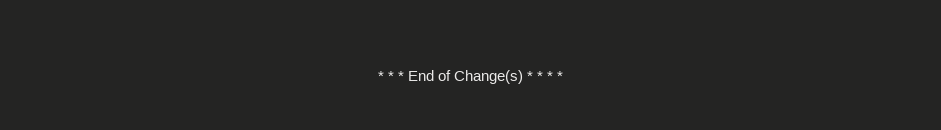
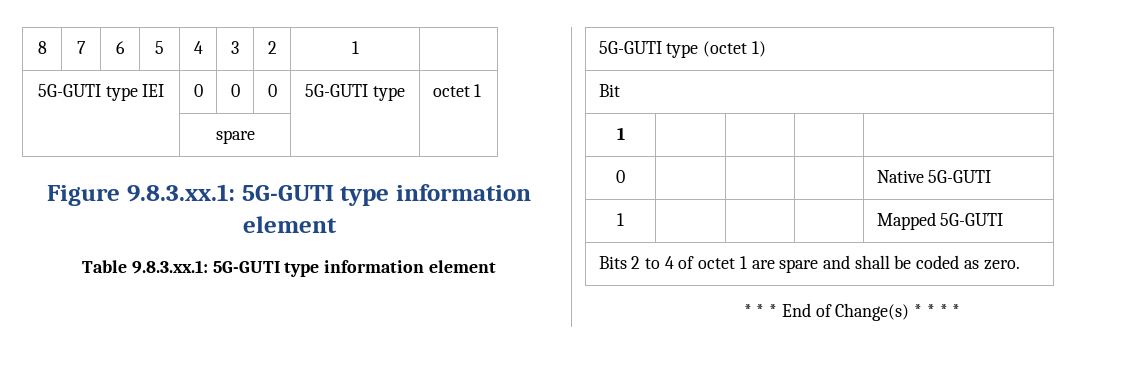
+ 8 | 7 | 6 | 5 | 4 | 3 | 2 | 1 |
+ 5G-GUTI type IEI | 0 | 0 | 0 | 5G-GUTI type | octet 1
+ | spare | |
+ Figure 9.8.3.xx.1: 5G-GUTI type information element
+ Table 9.8.3.xx.1: 5G-GUTI type information element
+ 5G-GUTI type (octet 1)
+ Bit
+ 1 | | | |
+ 0 | | | | Native 5G-GUTI
+ 1 | | | | Mapped 5G-GUTI
+ Bits 2 to 4 of octet 1 are spare and shall be coded as zero.

